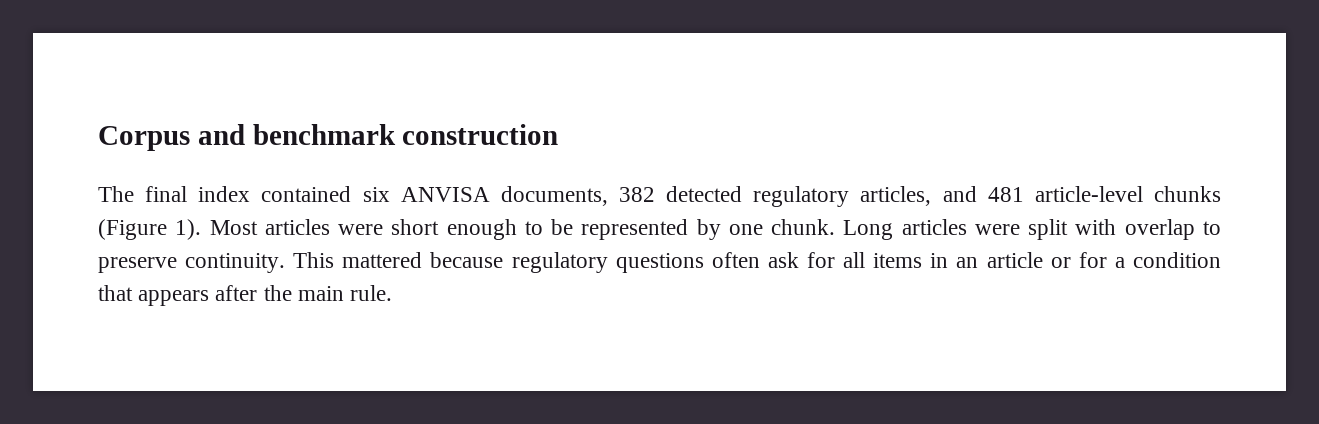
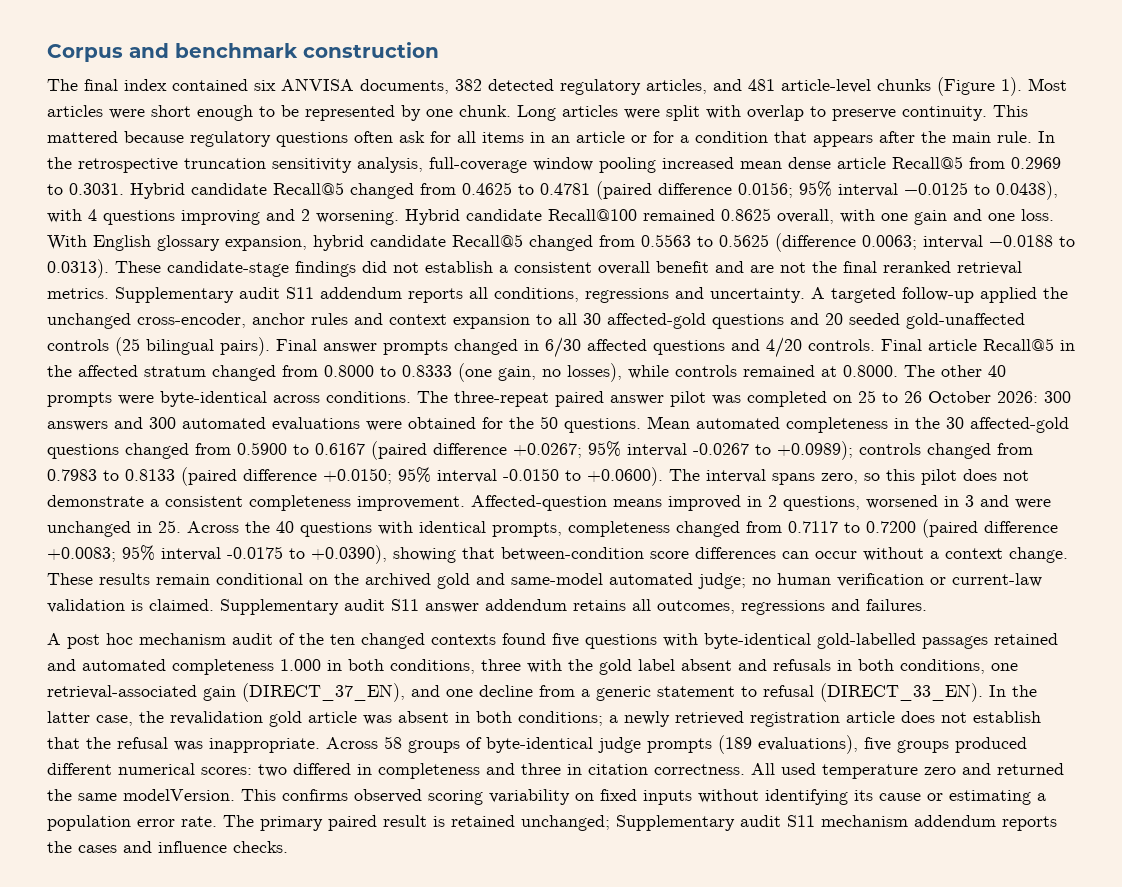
+ In the retrospective truncation sensitivity analysis, full-coverage window pooling increased mean dense article Recall@5 from 0.2969 to 0.3031. Hybrid candidate Recall@5 changed from 0.4625 to 0.4781 (paired difference 0.0156; 95% interval −0.0125 to 0.0438), with 4 questions improving and 2 worsening. Hybrid candidate Recall@100 remained 0.8625 overall, with one gain and one loss. With English glossary expansion, hybrid candidate Recall@5 changed from 0.5563 to 0.5625 (difference 0.0063; interval −0.0188 to 0.0313). These candidate-stage findings did not establish a consistent overall benefit and are not the final reranked retrieval metrics. Supplementary audit S11 addendum reports all conditions, regressions and uncertainty. A targeted follow-up applied the unchanged cross-encoder, anchor rules and context expansion to all 30 affected-gold questions and 20 seeded gold-unaffected controls (25 bilingual pairs). Final answer prompts changed in 6/30 affected questions and 4/20 controls. Final article Recall@5 in the affected stratum changed from 0.8000 to 0.8333 (one gain, no losses), while controls remained at 0.8000. The other 40 prompts were byte-identical across conditions. The three-repeat paired answer pilot was completed on 25 to 26 October 2026: 300 answers and 300 automated evaluations were obtained for the 50 questions. Mean automated completeness in the 30 affected-gold questions changed from 0.5900 to 0.6167 (paired difference +0.0267; 95% interval -0.0267 to +0.0989); controls changed from 0.7983 to 0.8133 (paired difference +0.0150; 95% interval -0.0150 to +0.0600). The interval spans zero, so this pilot does not demonstrate a consistent completeness improvement. Affected-question means improved in 2 questions, worsened in 3 and were unchanged in 25. Across the 40 questions with identical prompts, completeness changed from 0.7117 to 0.7200 (paired difference +0.0083; 95% interval -0.0175 to +0.0390), showing that between-condition score differences can occur without a context change. These results remain conditional on the archived gold and same-model automated judge; no human verification or current-law validation is claimed. Supplementary audit S11 answer addendum retains all outcomes, regressions and failures.
+ A post hoc mechanism audit of the ten changed contexts found five questions with byte-identical gold-labelled passages retained and automated completeness 1.000 in both conditions, three with the gold label absent and refusals in both conditions, one retrieval-associated gain (DIRECT_37_EN), and one decline from a generic statement to refusal (DIRECT_33_EN). In the latter case, the revalidation gold article was absent in both conditions; a newly retrieved registration article does not establish that the refusal was inappropriate. Across 58 groups of byte-identical judge prompts (189 evaluations), five groups produced different numerical scores: two differed in completeness and three in citation correctness. All used temperature zero and returned the same modelVersion. This confirms observed scoring variability on fixed inputs without identifying its cause or estimating a population error rate. The primary paired result is retained unchanged; Supplementary audit S11 mechanism addendum reports the cases and influence checks.

